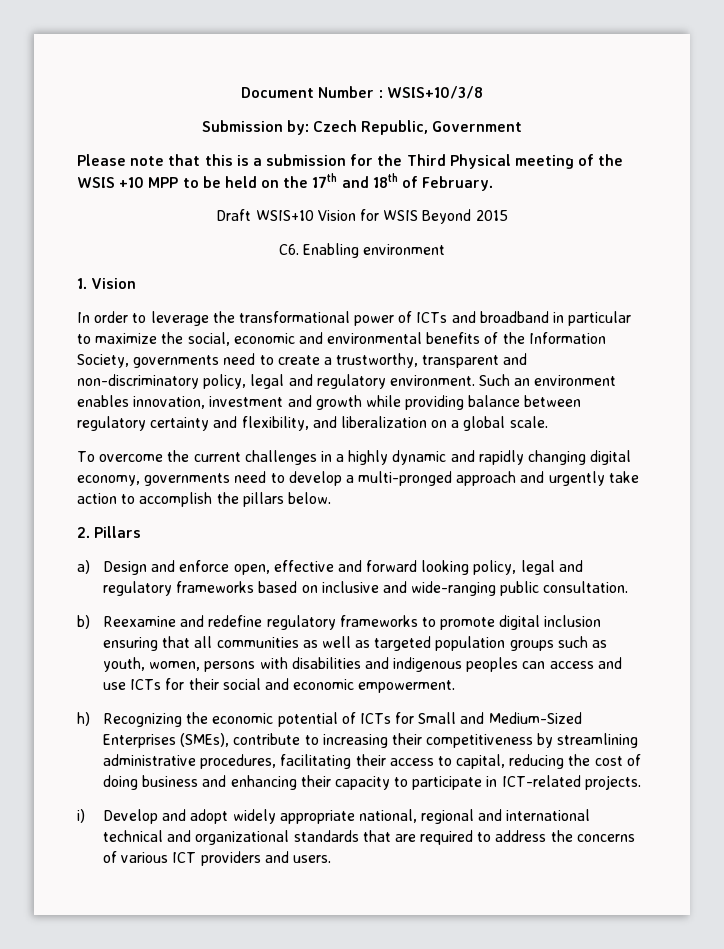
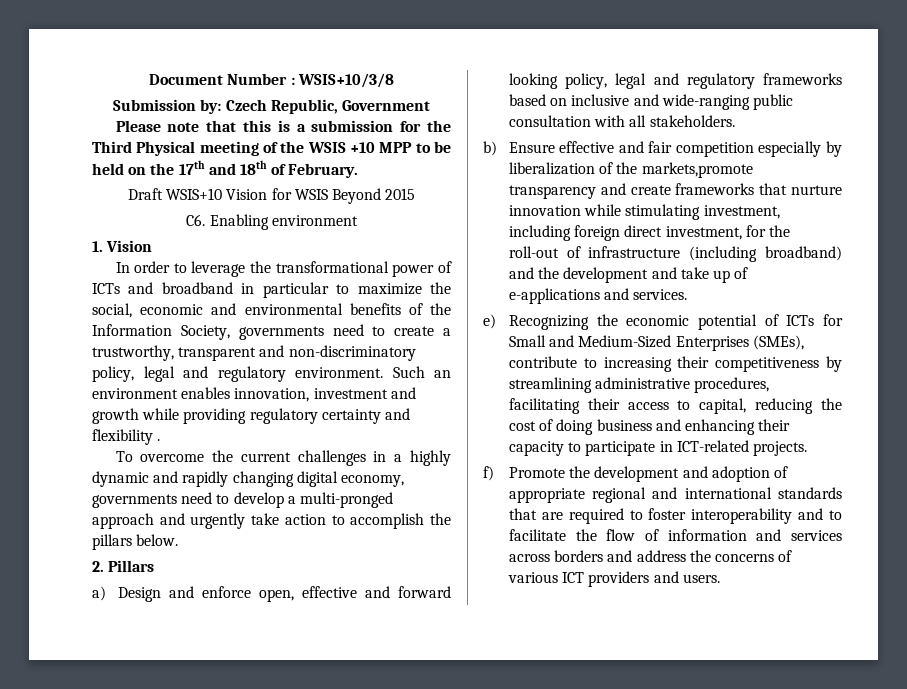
- Such an environment enables innovation, investment and growth while providing balance between regulatory certainty and flexibility, and liberalization on a global scale.
+ Such an environment enables innovation, investment and growth while providing regulatory certainty and flexibility .
- a) Design and enforce open, effective and forward looking policy, legal and regulatory frameworks based on inclusive and wide-ranging public consultation.
- b) Reexamine and redefine regulatory frameworks to promote digital inclusion ensuring that all communities as well as targeted population groups such as youth, women, persons with disabilities and indigenous peoples can access and use ICTs for their social and economic empowerment.
- h) Recognizing the economic potential of ICTs for Small and Medium-Sized Enterprises (SMEs), contribute to increasing their competitiveness by streamlining administrative procedures, facilitating their access to capital, reducing the cost of doing business and enhancing their capacity to participate in ICT-related projects.
+ a) Design and enforce open, effective and forward looking policy, legal and regulatory frameworks based on inclusive and wide-ranging public consultation with all stakeholders.
+ b) Ensure effective and fair competition especially by liberalization of the markets,promote transparency and create frameworks that nurture innovation while stimulating investment, including foreign direct investment, for the roll-out of infrastructure (including broadband) and the development and take up of e-applications and services.
+ e) Recognizing the economic potential of ICTs for Small and Medium-Sized Enterprises (SMEs), contribute to increasing their competitiveness by streamlining administrative procedures, facilitating their access to capital, reducing the cost of doing business and enhancing their capacity to participate in ICT-related projects.
- i) Develop and adopt widely appropriate national, regional and international technical and organizational standards that are required to address the concerns of various ICT providers and users.
+ f) Promote the development and adoption of appropriate regional and international standards that are required to foster interoperability and to facilitate the flow of information and services across borders and address the concerns of various ICT providers and users.

